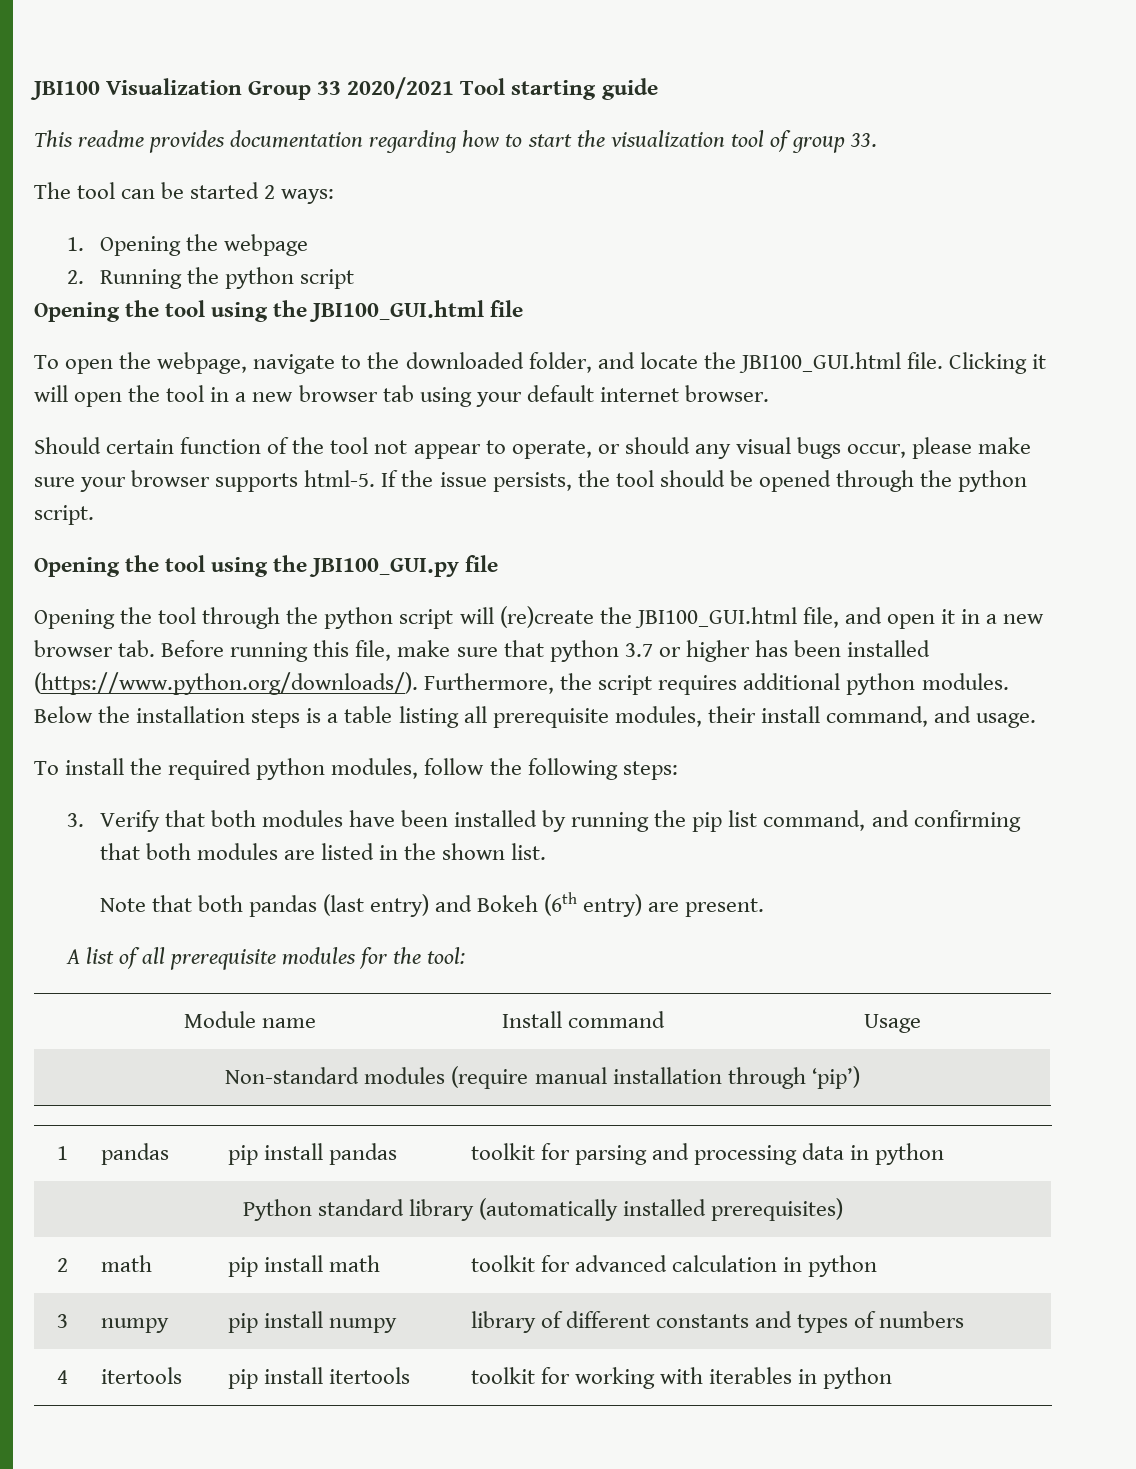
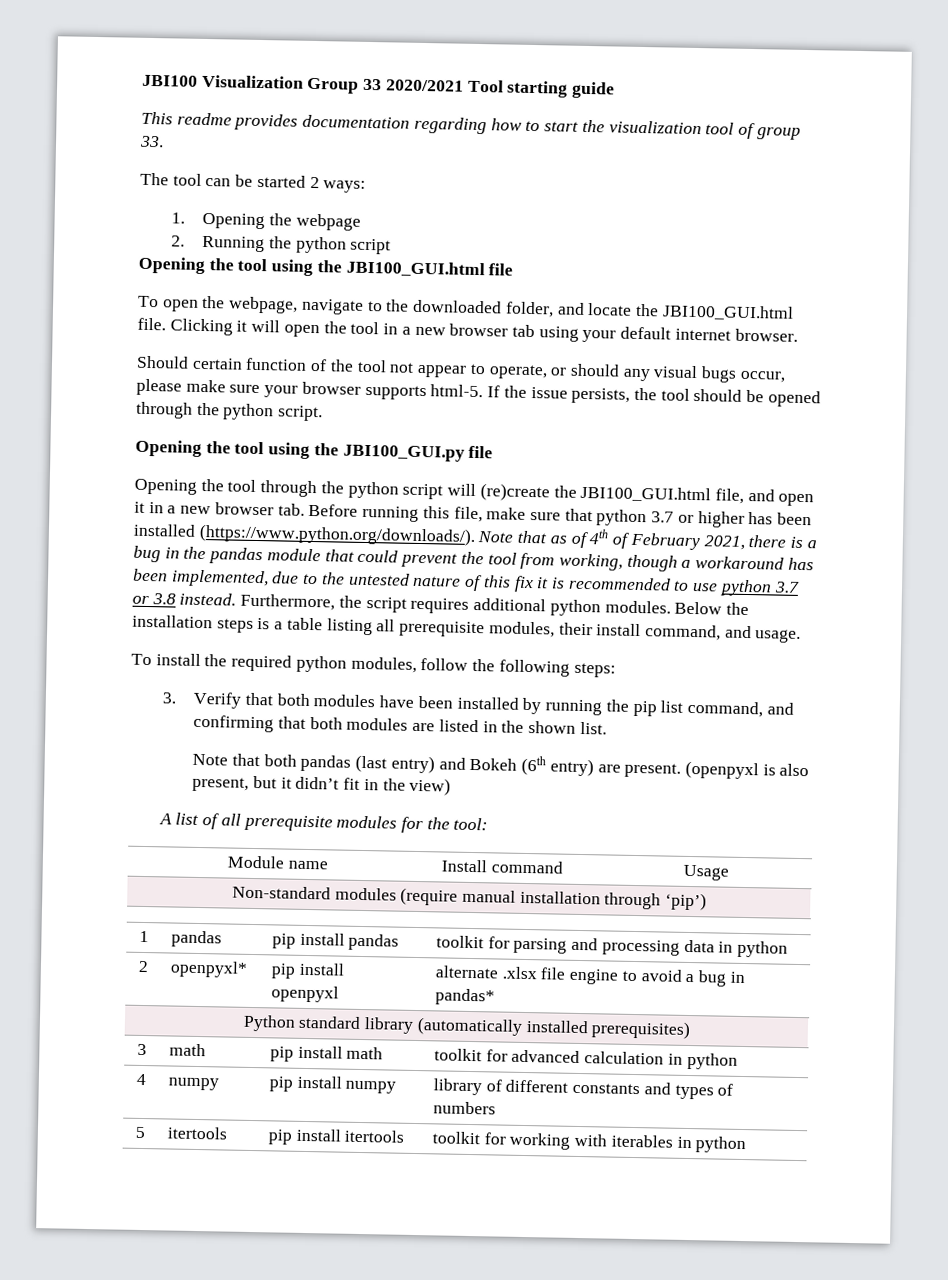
- Opening the tool through the python script will (re)create the JBI100_GUI.html file, and open it in a new browser tab. Before running this file, make sure that python 3.7 or higher has been installed (https://www.python.org/downloads/). Furthermore, the script requires additional python modules.
+ Opening the tool through the python script will (re)create the JBI100_GUI.html file, and open it in a new browser tab. Before running this file, make sure that python 3.7 or higher has been installed (https://www.python.org/downloads/). Note that as of 4th of February 2021, there is a bug in the pandas module that could prevent the tool from working, though a workaround has been implemented, due to the untested nature of this fix it is recommended to use python 3.7 or 3.8 instead. Furthermore, the script requires additional python modules.
+ (openpyxl is also present, but it didn’t fit in the view)
+ 2 | openpyxl* | pip install openpyxl | alternate .xlsx file engine to avoid a bug in pandas*
- 2 | math | pip install math | toolkit for advanced calculation in python
+ 3 | math | pip install math | toolkit for advanced calculation in python
- 3 | numpy | pip install numpy | library of different constants and types of numbers
+ 4 | numpy | pip install numpy | library of different constants and types of numbers
- 4 | itertools | pip install itertools | toolkit for working with iterables in python
+ 5 | itertools | pip install itertools | toolkit for working with iterables in python

